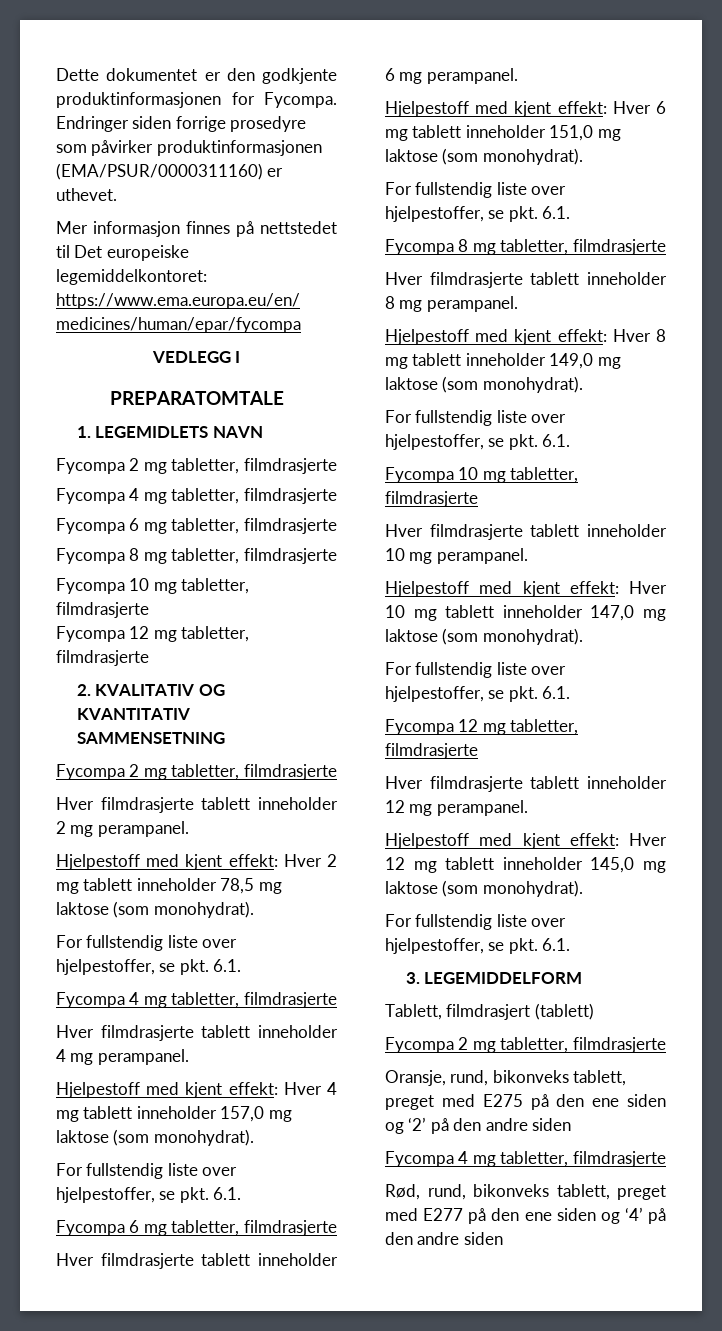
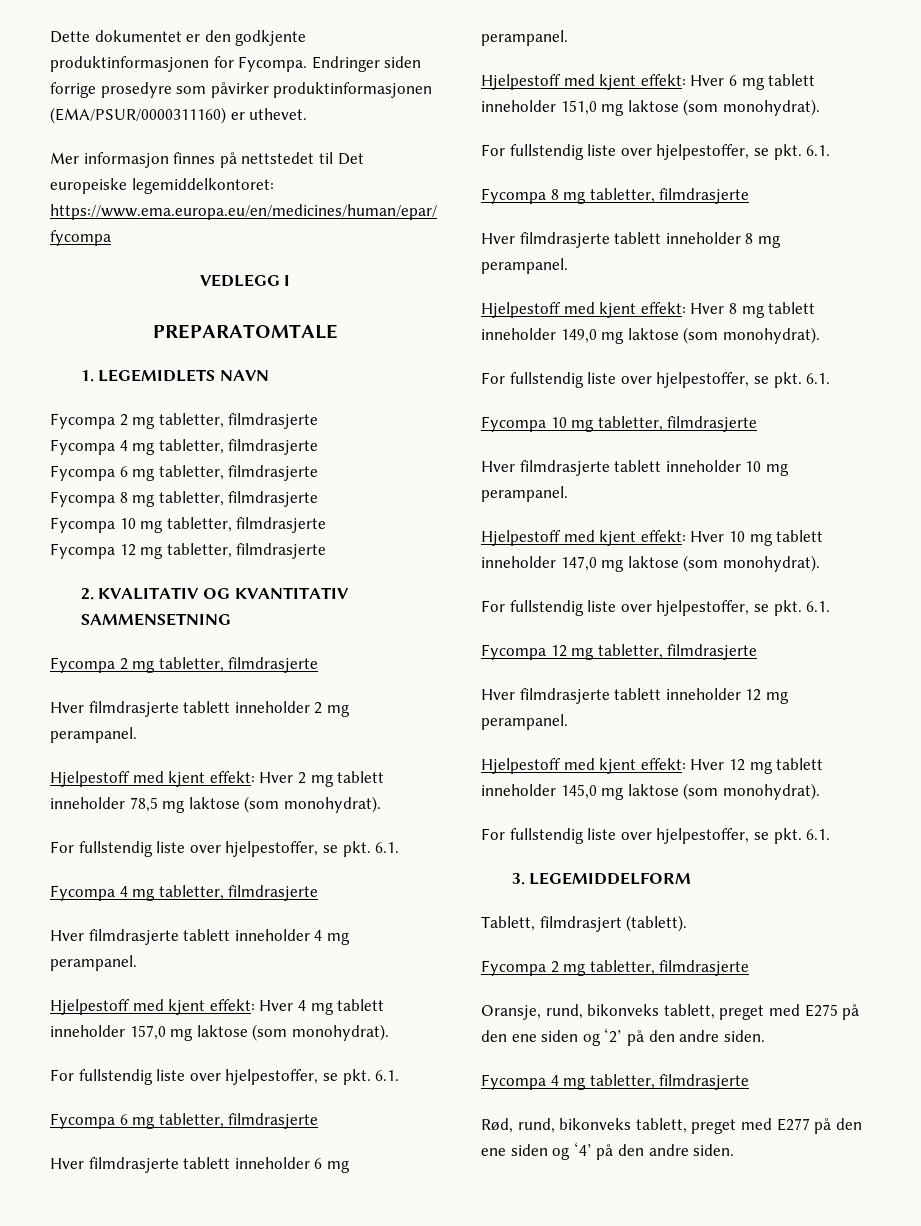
- Tablett, filmdrasjert (tablett)
+ Tablett, filmdrasjert (tablett).
- Oransje, rund, bikonveks tablett, preget med E275 på den ene siden og ‘2’ på den andre siden
+ Oransje, rund, bikonveks tablett, preget med E275 på den ene siden og ‘2’ på den andre siden.
- Rød, rund, bikonveks tablett, preget med E277 på den ene siden og ‘4’ på den andre siden
+ Rød, rund, bikonveks tablett, preget med E277 på den ene siden og ‘4’ på den andre siden.

